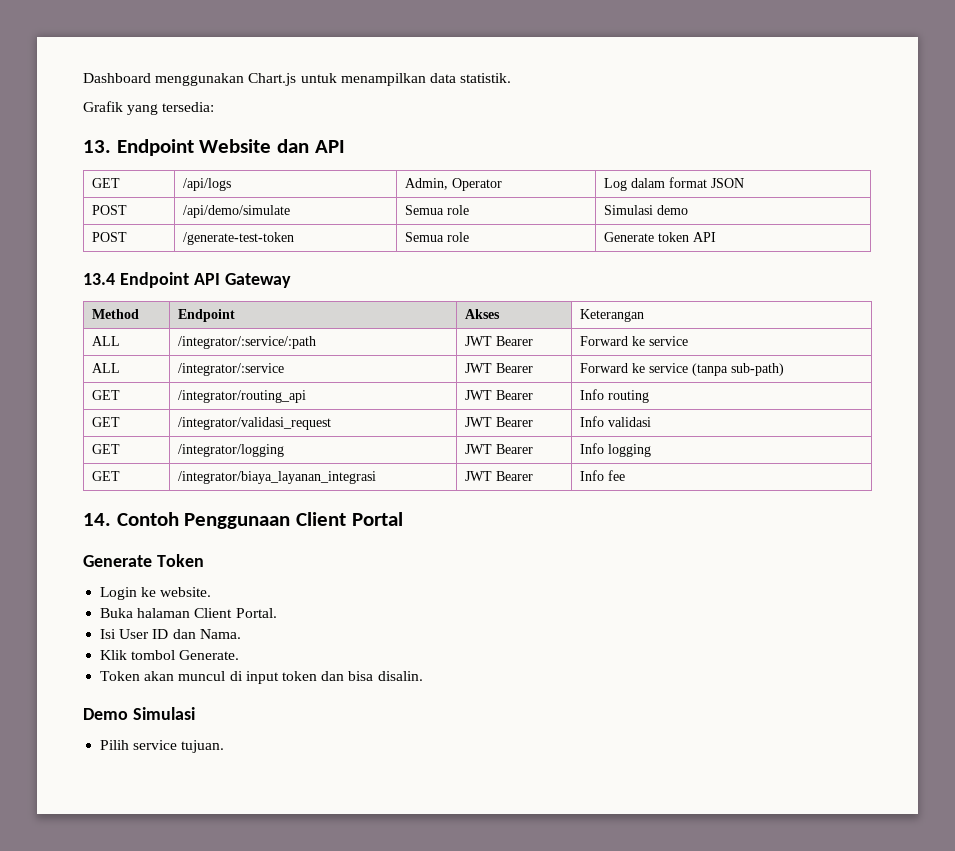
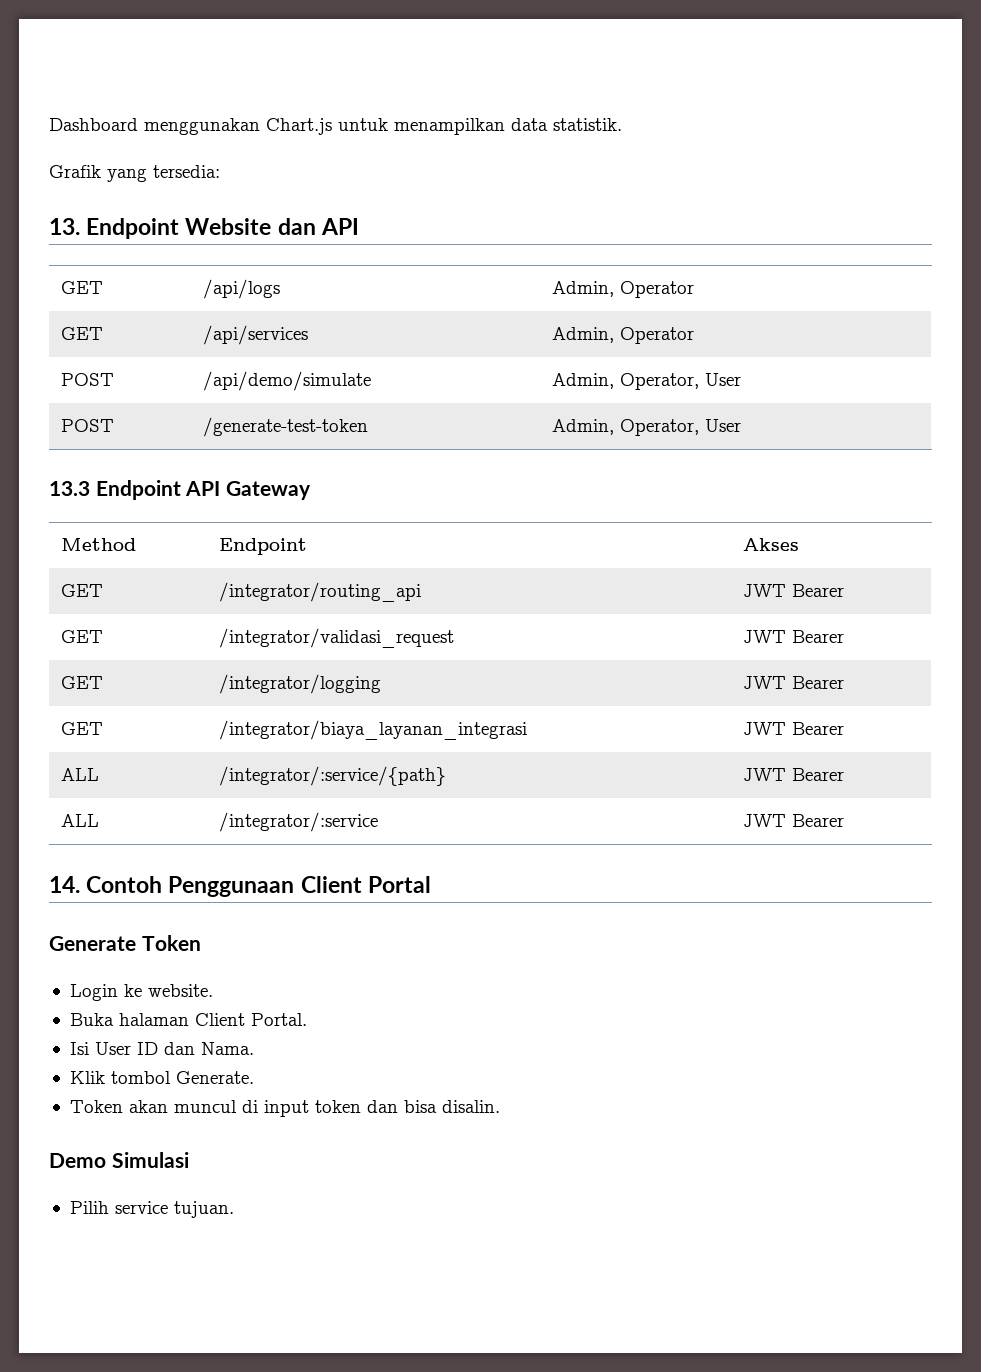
- GET | /api/logs | Admin, Operator | Log dalam format JSON
- POST | /api/demo/simulate | Semua role | Simulasi demo
- POST | /generate-test-token | Semua role | Generate token API
- 13.4 Endpoint API Gateway
+ GET | /api/logs | Admin, Operator
+ GET | /api/services | Admin, Operator
+ POST | /api/demo/simulate | Admin, Operator, User
+ POST | /generate-test-token | Admin, Operator, User
+ 13.3 Endpoint API Gateway
- Method | Endpoint | Akses | Keterangan
- ALL | /integrator/:service/:path | JWT Bearer | Forward ke service
+ Method | Endpoint | Akses
+ GET | /integrator/routing_api | JWT Bearer
+ GET | /integrator/validasi_request | JWT Bearer
+ GET | /integrator/logging | JWT Bearer
+ GET | /integrator/biaya_layanan_integrasi | JWT Bearer
+ ALL | /integrator/:service/{path} | JWT Bearer
- ALL | /integrator/:service | JWT Bearer | Forward ke service (tanpa sub-path)
- GET | /integrator/routing_api | JWT Bearer | Info routing
- GET | /integrator/validasi_request | JWT Bearer | Info validasi
- GET | /integrator/logging | JWT Bearer | Info logging
- GET | /integrator/biaya_layanan_integrasi | JWT Bearer | Info fee
+ ALL | /integrator/:service | JWT Bearer

